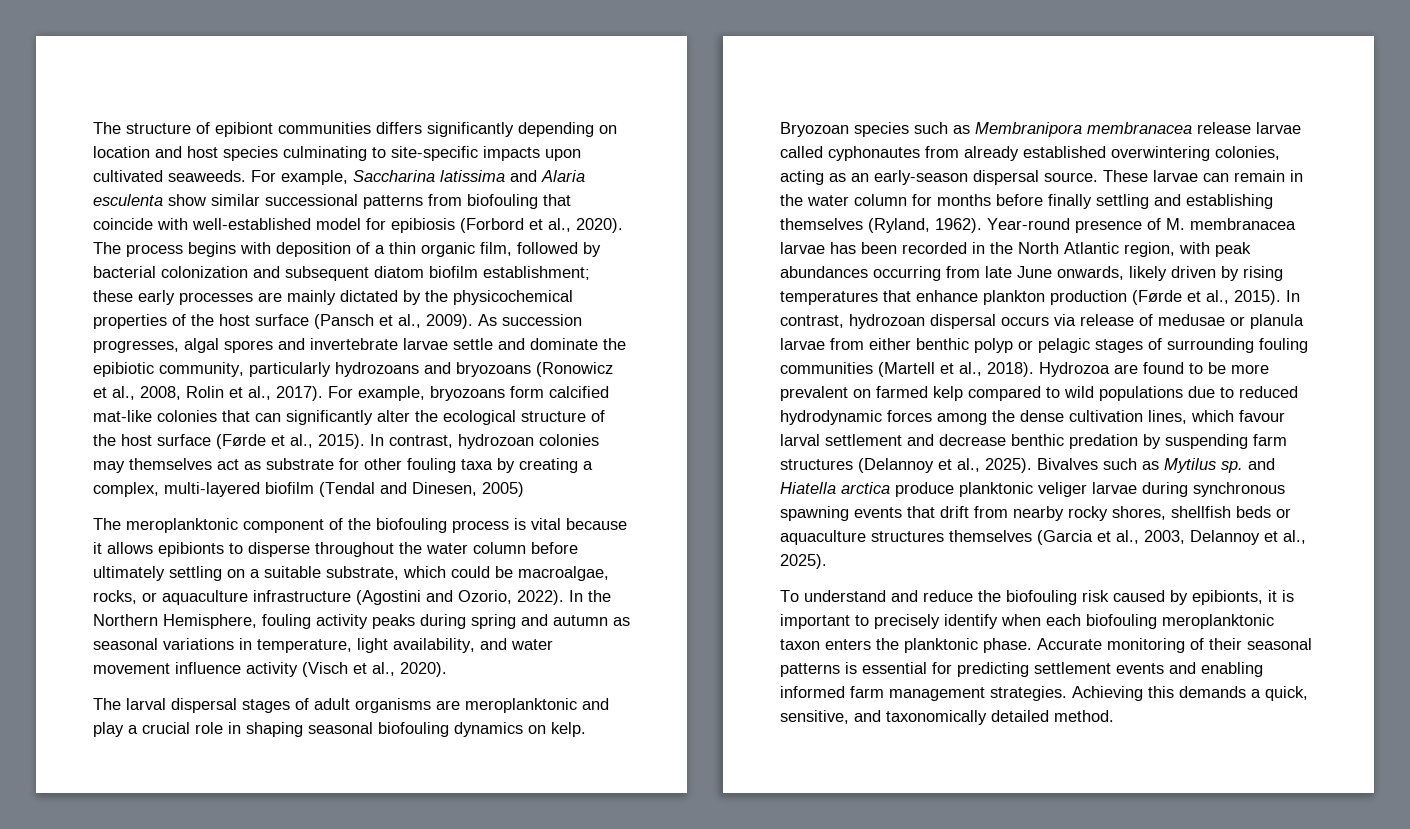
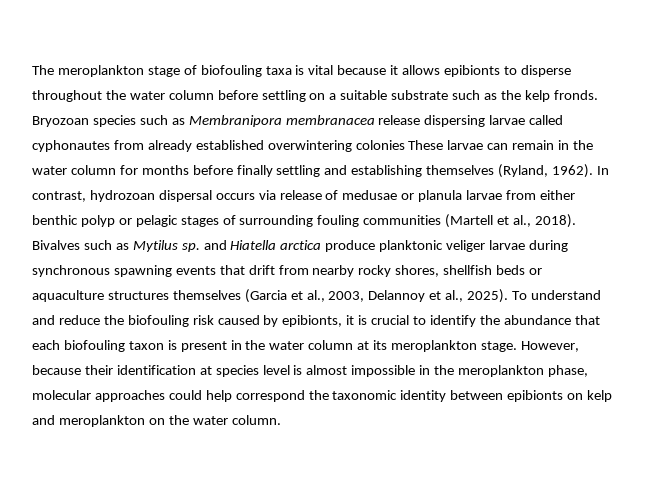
- The structure of epibiont communities differs significantly depending on location and host species culminating to site-specific impacts upon cultivated seaweeds. For example, Saccharina latissima and Alaria esculenta show similar successional patterns from biofouling that coincide with well-established model for epibiosis (Forbord et al., 2020). The process begins with deposition of a thin organic film, followed by bacterial colonization and subsequent diatom biofilm establishment; these early processes are mainly dictated by the physicochemical properties of the host surface (Pansch et al., 2009). As succession progresses, algal spores and invertebrate larvae settle and dominate the epibiotic community, particularly hydrozoans and bryozoans (Ronowicz et al., 2008, Rolin et al., 2017). For example, bryozoans form calcified mat-like colonies that can significantly alter the ecological structure of the host surface (Førde et al., 2015). In contrast, hydrozoan colonies may themselves act as substrate for other fouling taxa by creating a complex, multi-layered biofilm (Tendal and Dinesen, 2005)
- The meroplanktonic component of the biofouling process is vital because it allows epibionts to disperse throughout the water column before ultimately settling on a suitable substrate, which could be macroalgae, rocks, or aquaculture infrastructure (Agostini and Ozorio, 2022). In the Northern Hemisphere, fouling activity peaks during spring and autumn as seasonal variations in temperature, light availability, and water movement influence activity (Visch et al., 2020).
- The larval dispersal stages of adult organisms are meroplanktonic and play a crucial role in shaping seasonal biofouling dynamics on kelp.
+ The meroplankton stage of biofouling taxa is vital because it allows epibionts to disperse throughout the water column before settling on a suitable substrate such as the kelp fronds.
- Bryozoan species such as Membranipora membranacea release larvae called cyphonautes from already established overwintering colonies, acting as an early-season dispersal source. These larvae can remain in the water column for months before finally settling and establishing themselves (Ryland, 1962).
+ Bryozoan species such as Membranipora membranacea release dispersing larvae called cyphonautes from already established overwintering colonies These larvae can remain in the water column for months before finally settling and establishing themselves (Ryland, 1962).
- Year-round presence of M. membranacea larvae has been recorded in the North Atlantic region, with peak abundances occurring from late June onwards, likely driven by rising temperatures that enhance plankton production (Førde et al., 2015).
- Hydrozoa are found to be more prevalent on farmed kelp compared to wild populations due to reduced hydrodynamic forces among the dense cultivation lines, which favour larval settlement and decrease benthic predation by suspending farm structures (Delannoy et al., 2025).
- Bivalves such as Mytilus sp. and Hiatella arctica produce planktonic veliger larvae during synchronous spawning events that drift from nearby rocky shores, shellfish beds or aquaculture structures themselves (Garcia et al., 2003, Delannoy et al., 2025).
- To understand and reduce the biofouling risk caused by epibionts, it is important to precisely identify when each biofouling meroplanktonic taxon enters the planktonic phase. Accurate monitoring of their seasonal patterns is essential for predicting settlement events and enabling informed farm management strategies. Achieving this demands a quick, sensitive, and taxonomically detailed method.
+ Bivalves such as Mytilus sp. and Hiatella arctica produce planktonic veliger larvae during synchronous spawning events that drift from nearby rocky shores, shellfish beds or aquaculture structures themselves (Garcia et al., 2003, Delannoy et al., 2025). To understand and reduce the biofouling risk caused by epibionts, it is crucial to identify the abundance that each biofouling taxon is present in the water column at its meroplankton stage. However, because their identification at species level is almost impossible in the meroplankton phase, molecular approaches could help correspond the taxonomic identity between epibionts on kelp and meroplankton on the water column.

